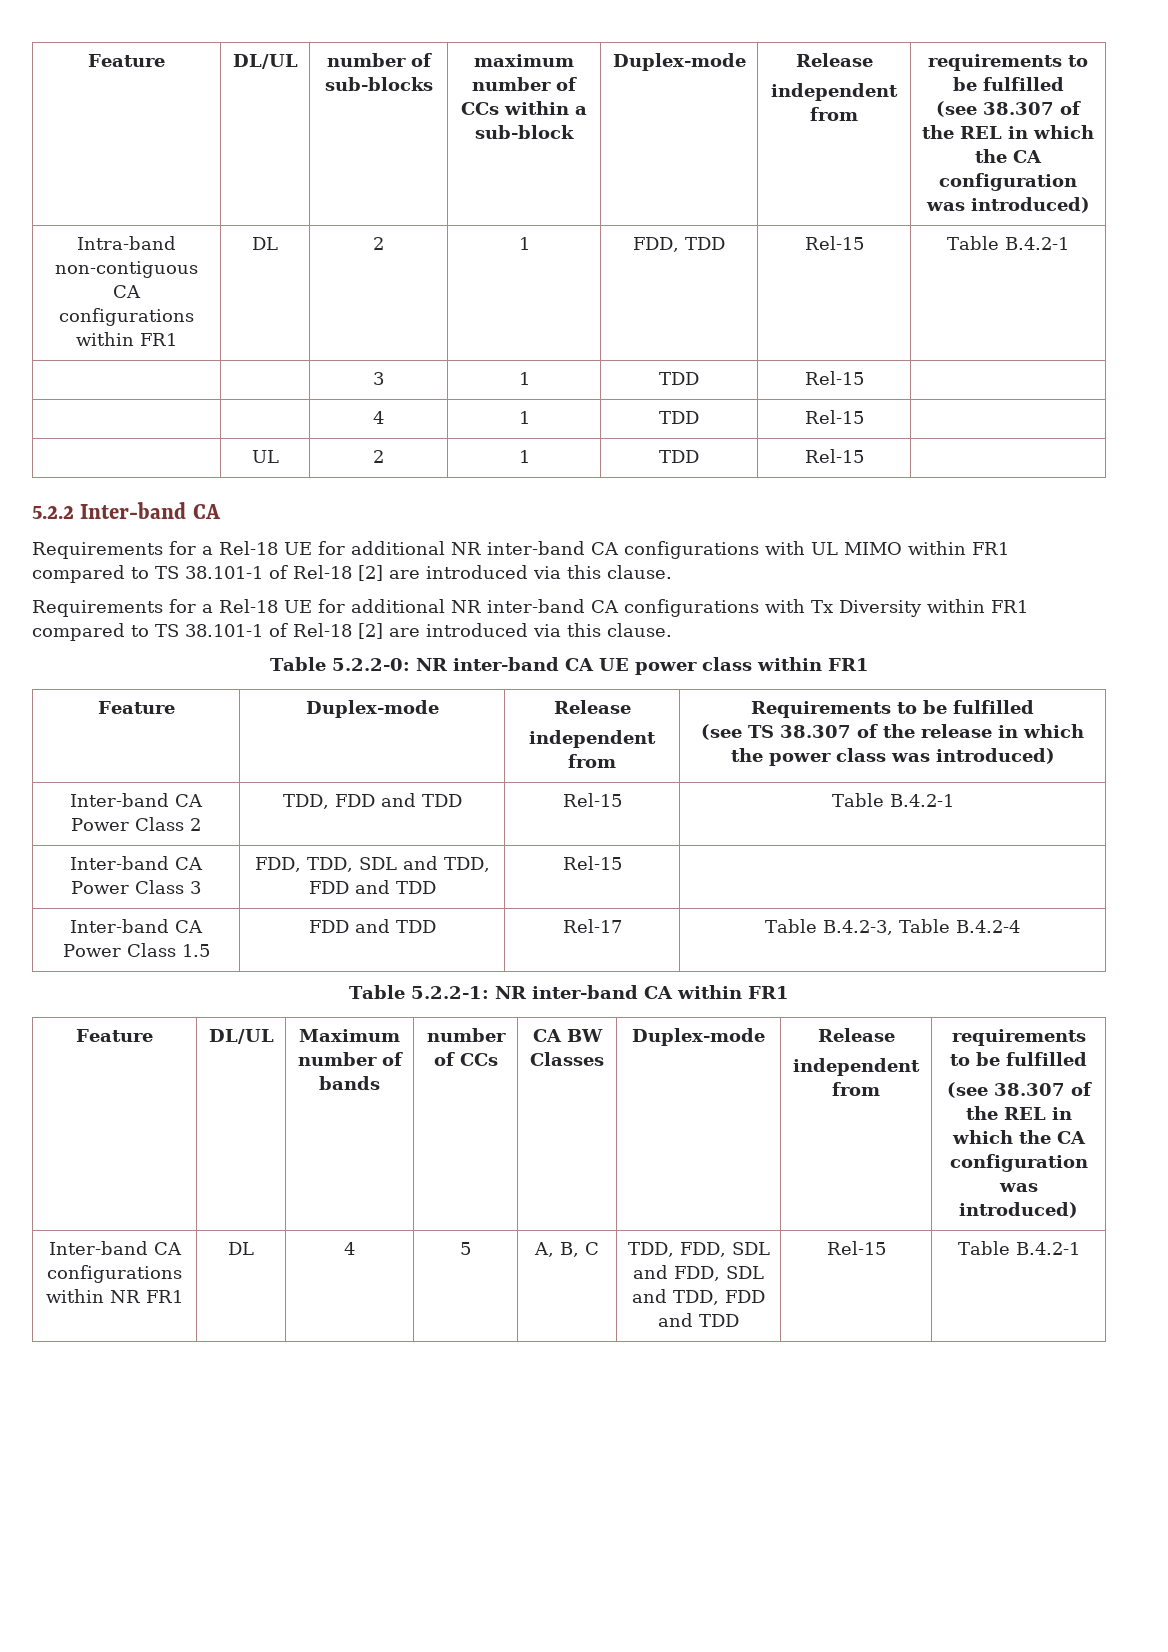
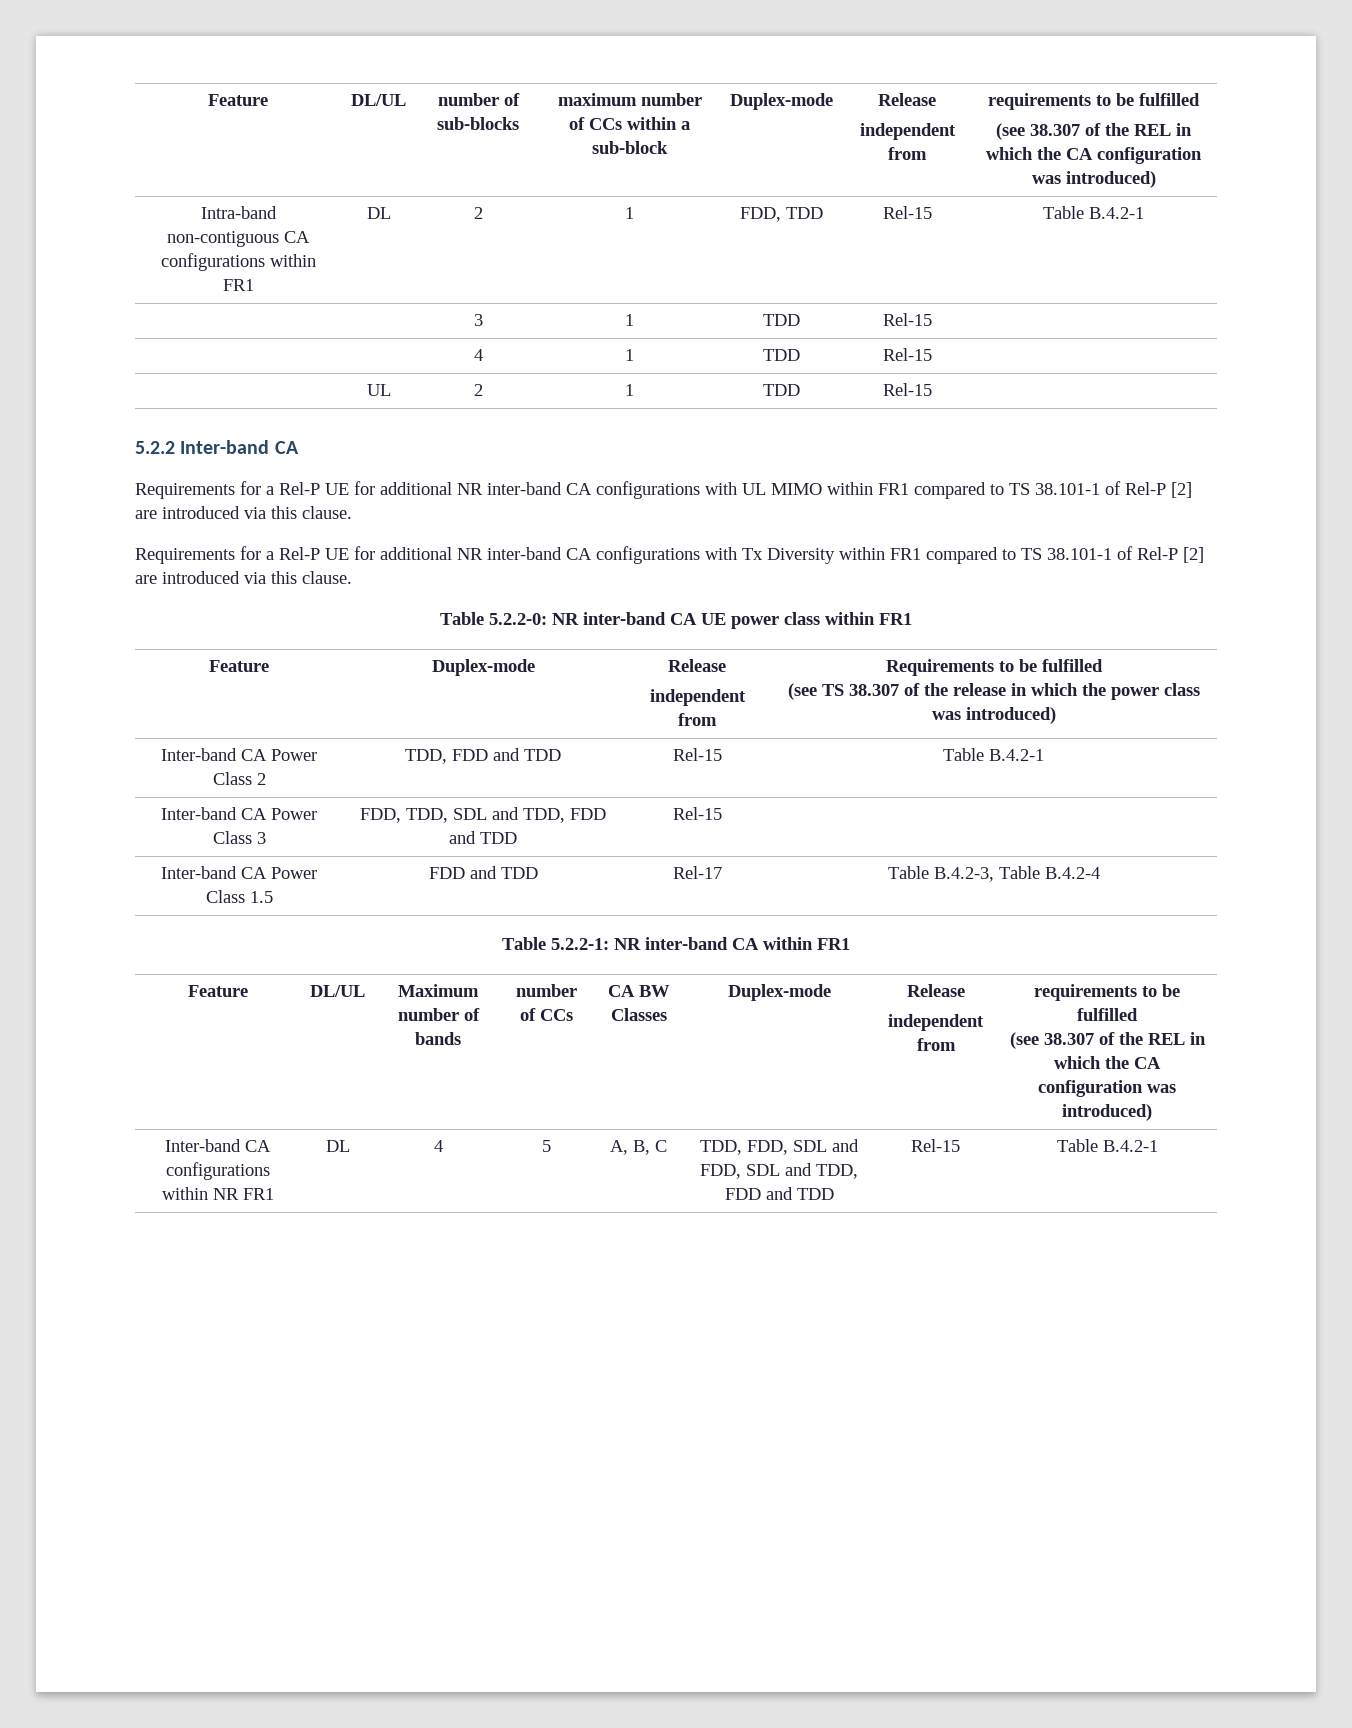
- Requirements for a Rel-18 UE for additional NR inter-band CA configurations with UL MIMO within FR1 compared to TS 38.101-1 of Rel-18 [2] are introduced via this clause.
+ Requirements for a Rel-P UE for additional NR inter-band CA configurations with UL MIMO within FR1 compared to TS 38.101-1 of Rel-P [2] are introduced via this clause.
- Requirements for a Rel-18 UE for additional NR inter-band CA configurations with Tx Diversity within FR1 compared to TS 38.101-1 of Rel-18 [2] are introduced via this clause.
+ Requirements for a Rel-P UE for additional NR inter-band CA configurations with Tx Diversity within FR1 compared to TS 38.101-1 of Rel-P [2] are introduced via this clause.

